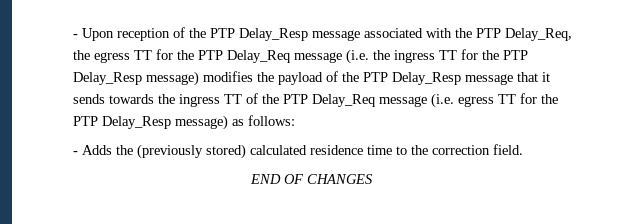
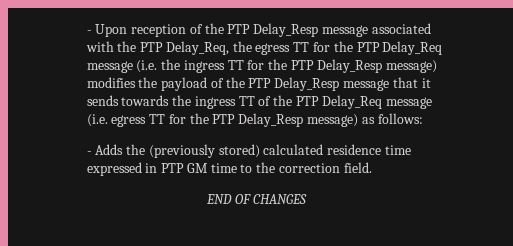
- - Adds the (previously stored) calculated residence time to the correction field.
+ - Adds the (previously stored) calculated residence time expressed in PTP GM time to the correction field.

